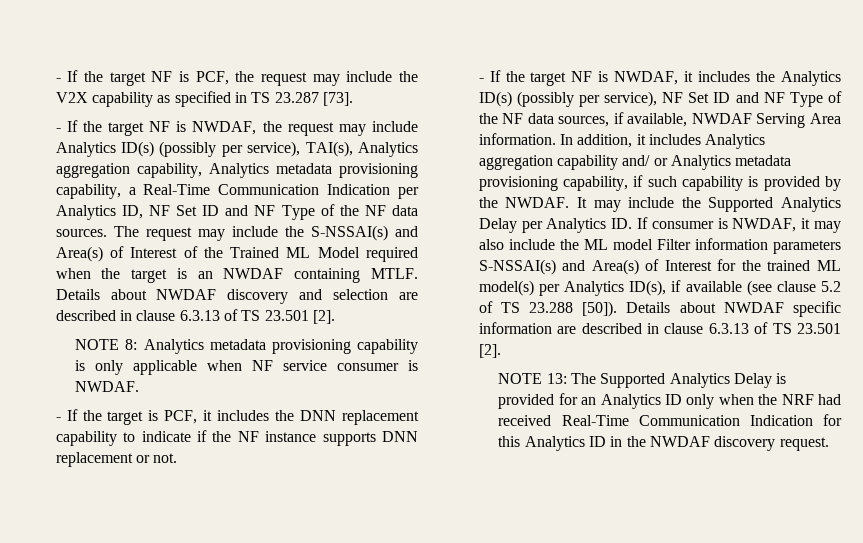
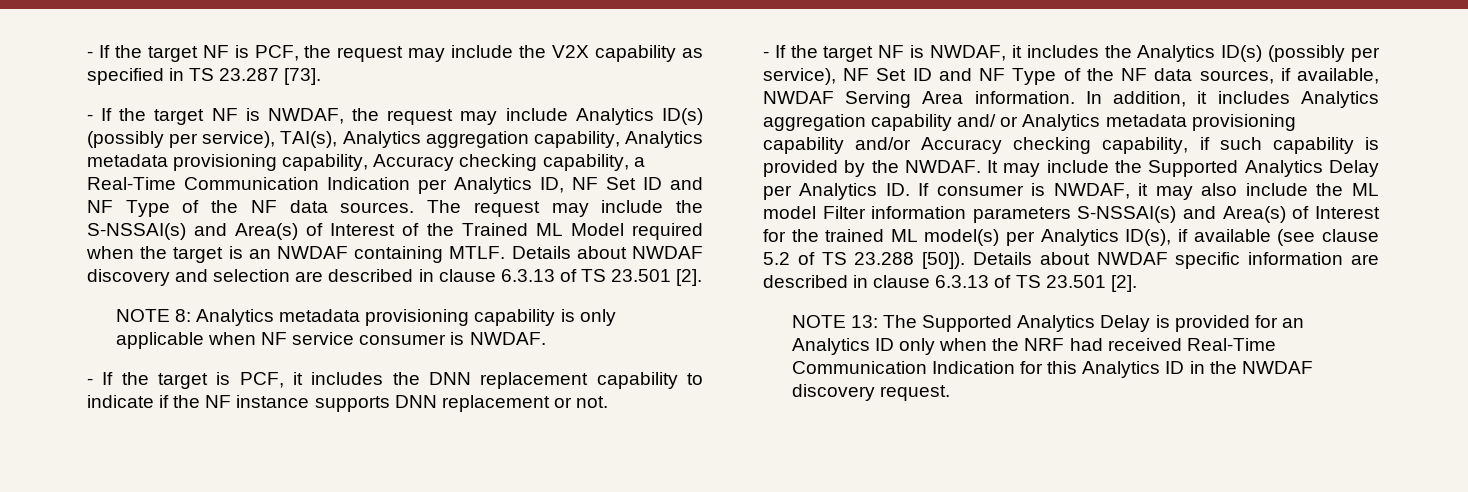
- - If the target NF is NWDAF, the request may include Analytics ID(s) (possibly per service), TAI(s), Analytics aggregation capability, Analytics metadata provisioning capability, a Real-Time Communication Indication per Analytics ID, NF Set ID and NF Type of the NF data sources.
+ - If the target NF is NWDAF, the request may include Analytics ID(s) (possibly per service), TAI(s), Analytics aggregation capability, Analytics metadata provisioning capability, Accuracy checking capability, a Real-Time Communication Indication per Analytics ID, NF Set ID and NF Type of the NF data sources.
- In addition, it includes Analytics aggregation capability and/ or Analytics metadata provisioning capability, if such capability is provided by the NWDAF.
+ In addition, it includes Analytics aggregation capability and/ or Analytics metadata provisioning capability and/or Accuracy checking capability, if such capability is provided by the NWDAF.

